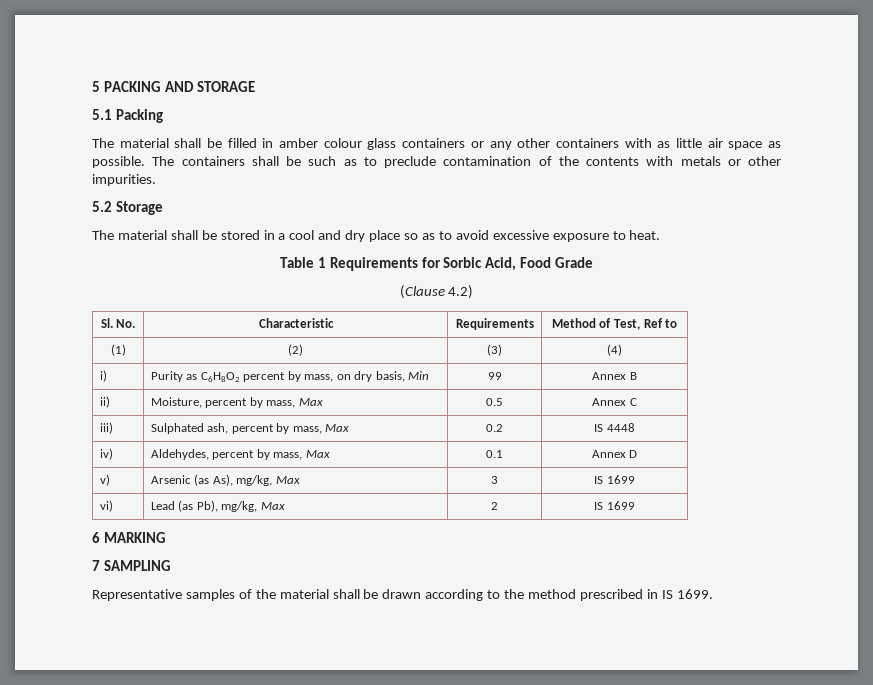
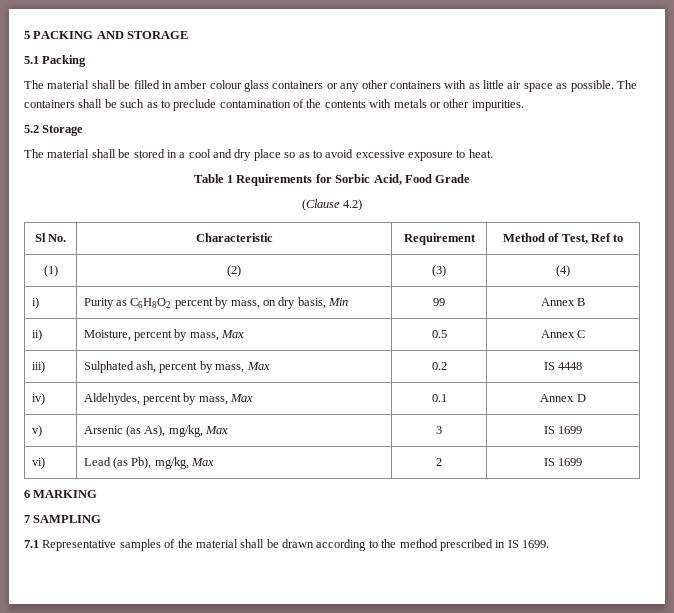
- Sl. No. | Characteristic | Requirements | Method of Test, Ref to
+ Sl No. | Characteristic | Requirement | Method of Test, Ref to
- Representative samples of the material shall be drawn according to the method prescribed in IS 1699.
+ 7.1 Representative samples of the material shall be drawn according to the method prescribed in IS 1699.

